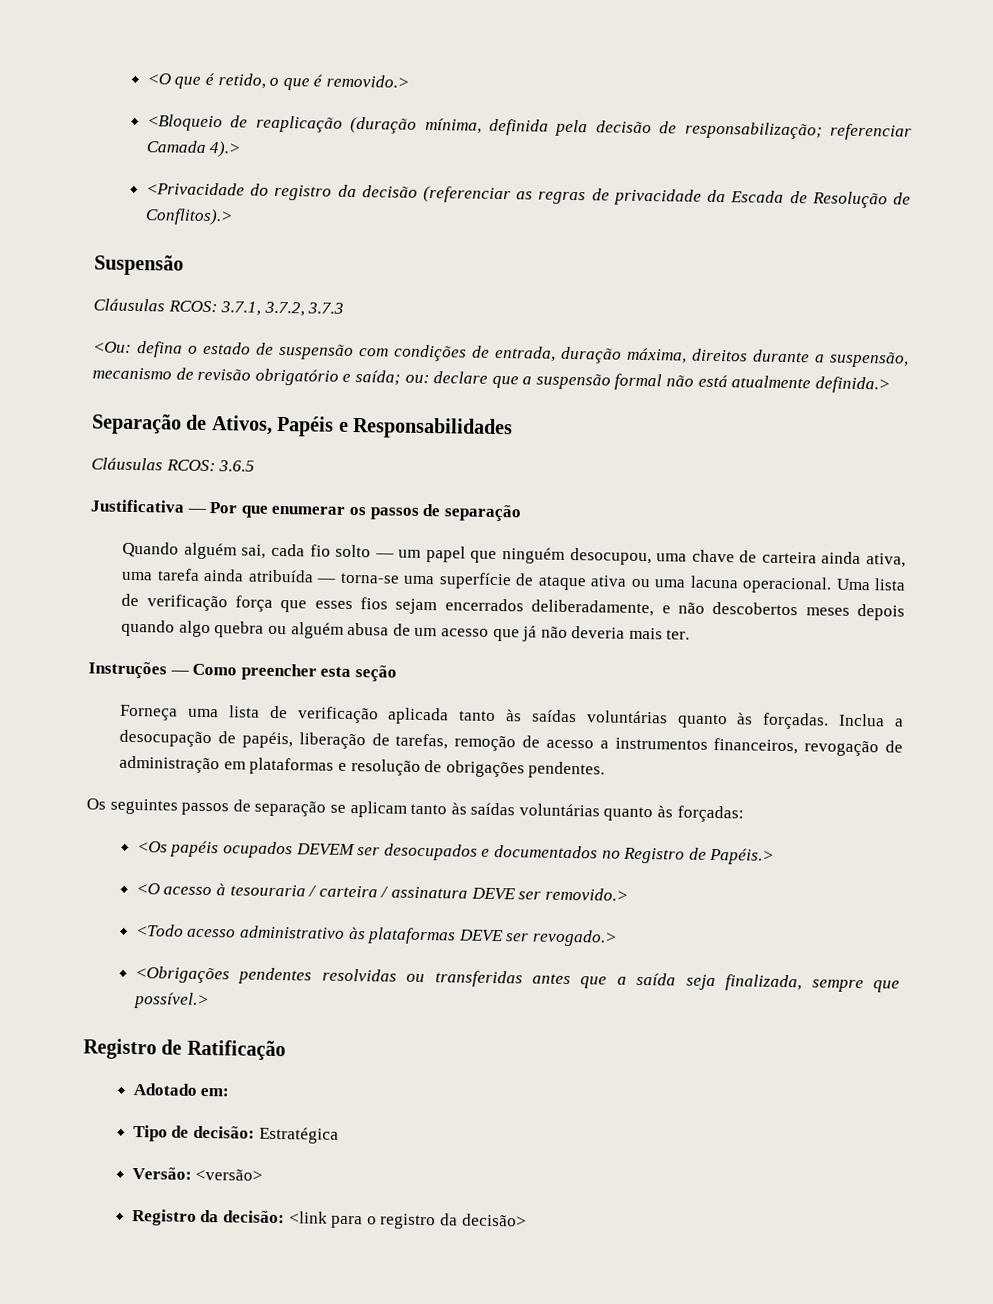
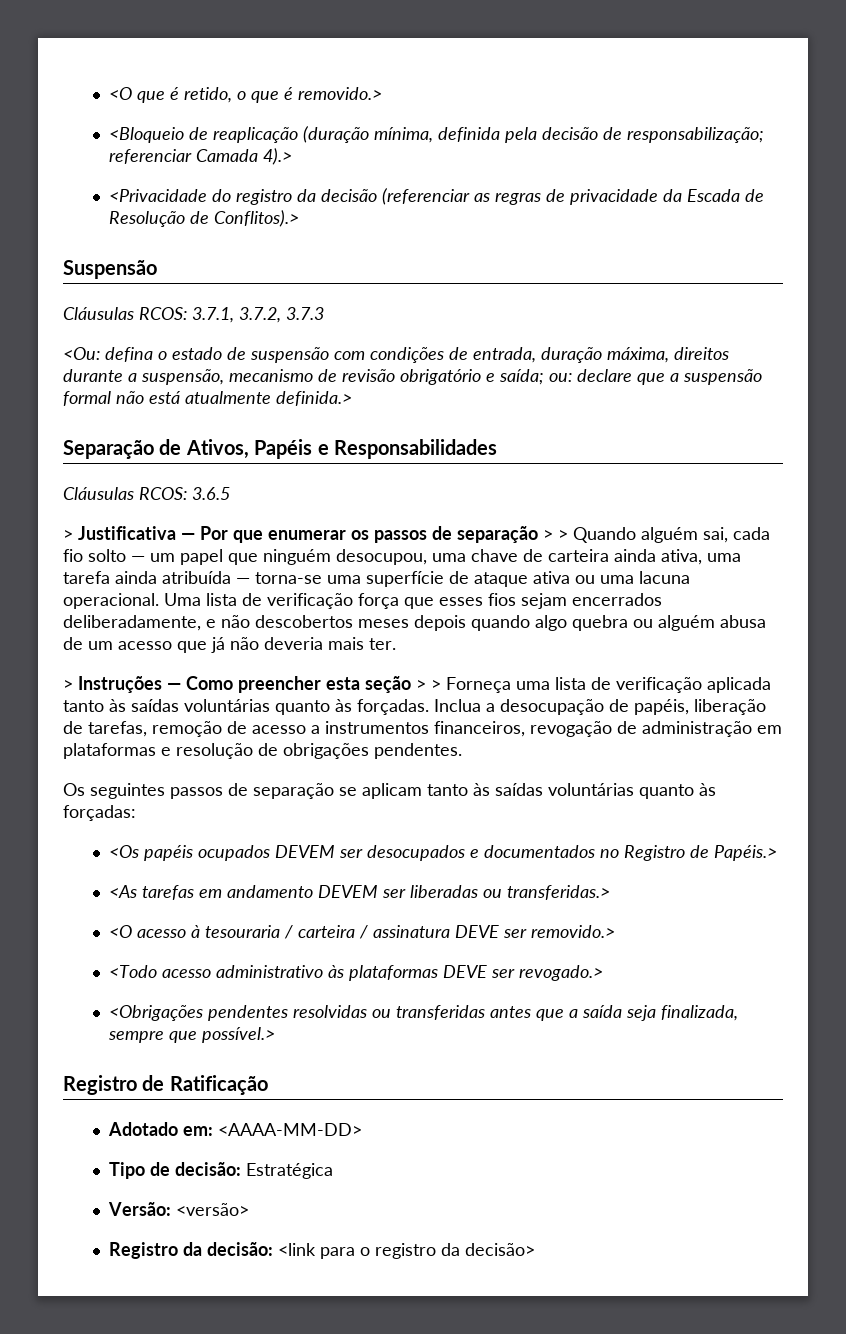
- Justificativa — Por que enumerar os passos de separação
- Quando alguém sai, cada fio solto — um papel que ninguém desocupou, uma chave de carteira ainda ativa, uma tarefa ainda atribuída — torna-se uma superfície de ataque ativa ou uma lacuna operacional.
+ > Justificativa — Por que enumerar os passos de separação > > Quando alguém sai, cada fio solto — um papel que ninguém desocupou, uma chave de carteira ainda ativa, uma tarefa ainda atribuída — torna-se uma superfície de ataque ativa ou uma lacuna operacional.
- Instruções — Como preencher esta seção
- Forneça uma lista de verificação aplicada tanto às saídas voluntárias quanto às forçadas.
+ > Instruções — Como preencher esta seção > > Forneça uma lista de verificação aplicada tanto às saídas voluntárias quanto às forçadas.
+ <As tarefas em andamento DEVEM ser liberadas ou transferidas.>
- Adotado em:
+ Adotado em: <AAAA-MM-DD>

